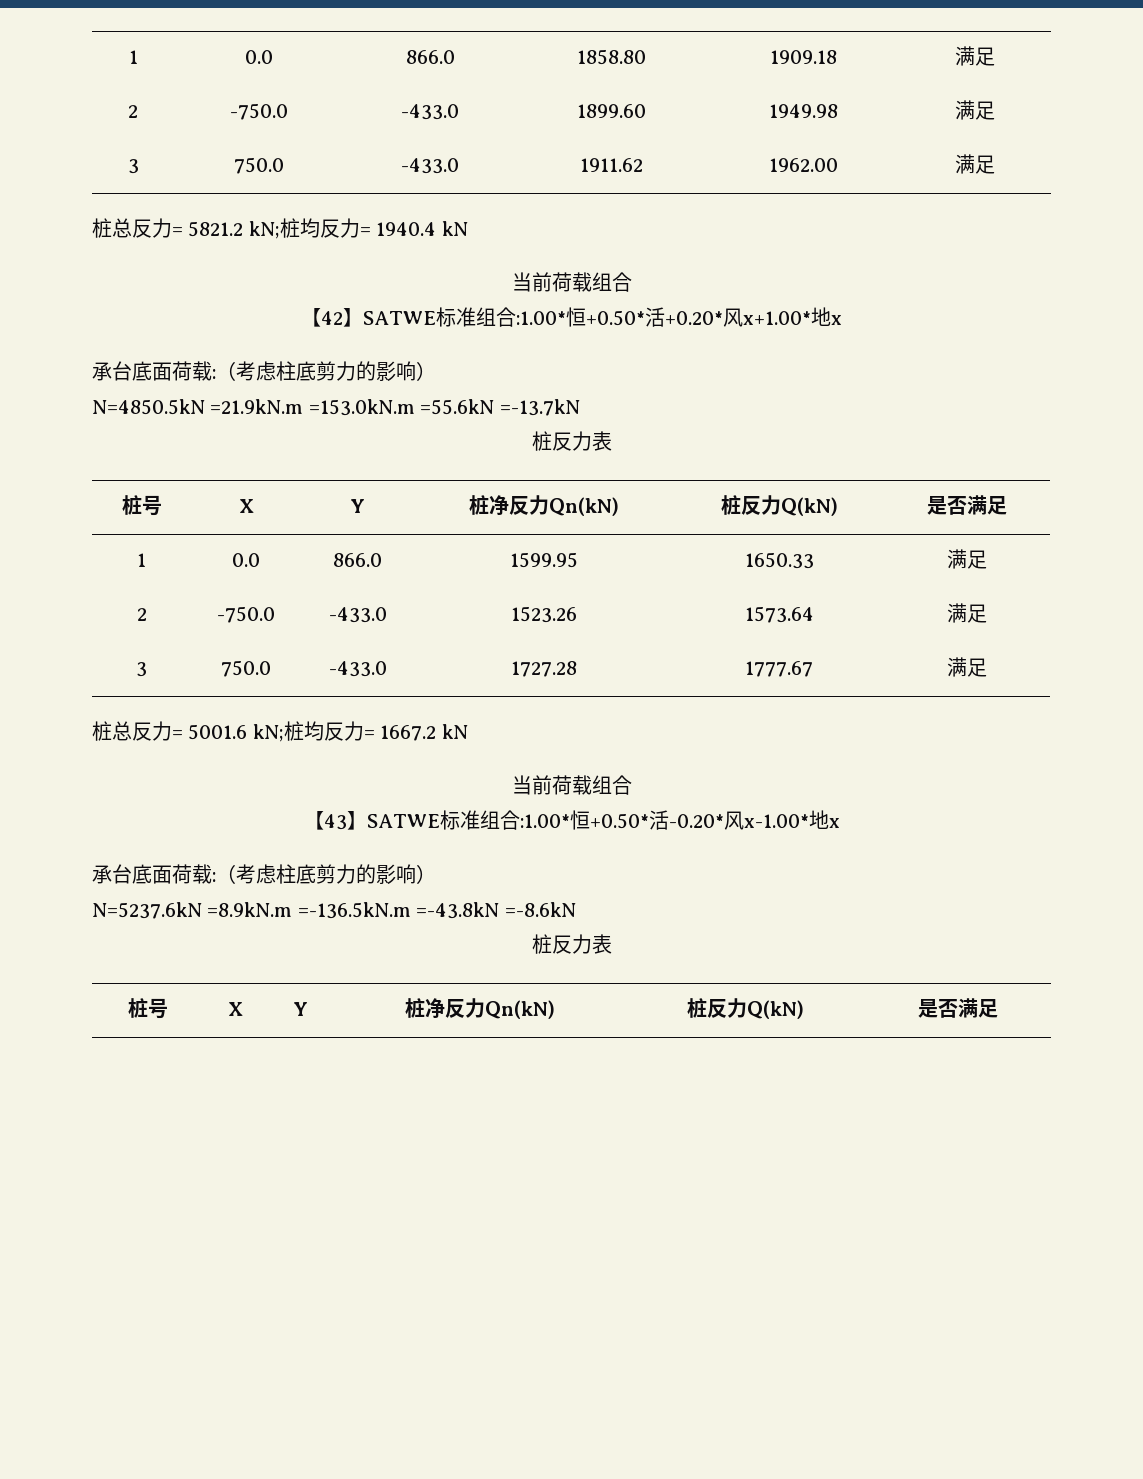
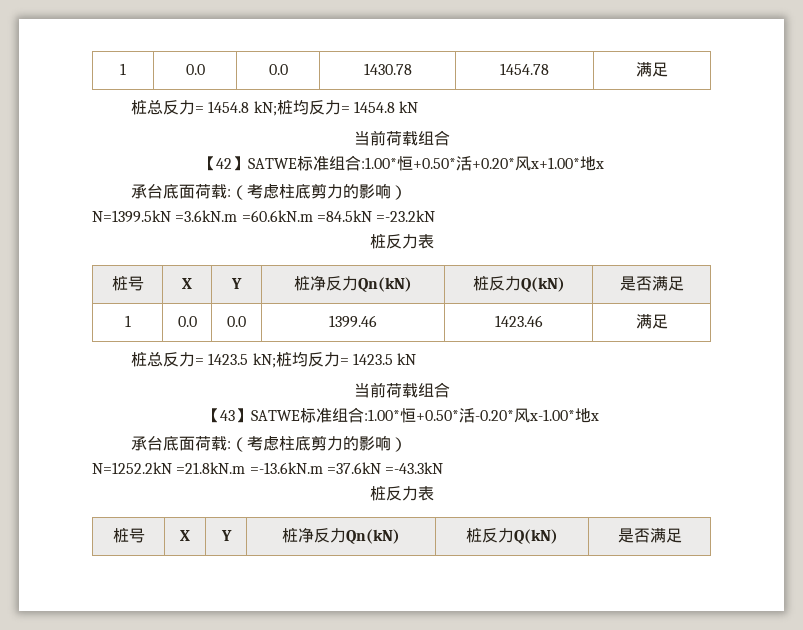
- 1 | 0.0 | 866.0 | 1858.80 | 1909.18 | 满足
- 2 | -750.0 | -433.0 | 1899.60 | 1949.98 | 满足
- 3 | 750.0 | -433.0 | 1911.62 | 1962.00 | 满足
- 桩总反力= 5821.2 kN;桩均反力= 1940.4 kN
+ 1 | 0.0 | 0.0 | 1430.78 | 1454.78 | 满足
+ 桩总反力= 1454.8 kN;桩均反力= 1454.8 kN
- N=4850.5kN =21.9kN.m =153.0kN.m =55.6kN =-13.7kN
+ N=1399.5kN =3.6kN.m =60.6kN.m =84.5kN =-23.2kN
- 1 | 0.0 | 866.0 | 1599.95 | 1650.33 | 满足
- 2 | -750.0 | -433.0 | 1523.26 | 1573.64 | 满足
- 3 | 750.0 | -433.0 | 1727.28 | 1777.67 | 满足
- 桩总反力= 5001.6 kN;桩均反力= 1667.2 kN
+ 1 | 0.0 | 0.0 | 1399.46 | 1423.46 | 满足
+ 桩总反力= 1423.5 kN;桩均反力= 1423.5 kN
- N=5237.6kN =8.9kN.m =-136.5kN.m =-43.8kN =-8.6kN
+ N=1252.2kN =21.8kN.m =-13.6kN.m =37.6kN =-43.3kN

